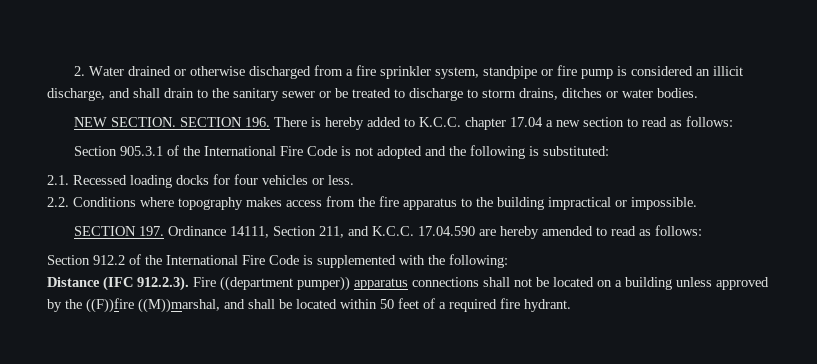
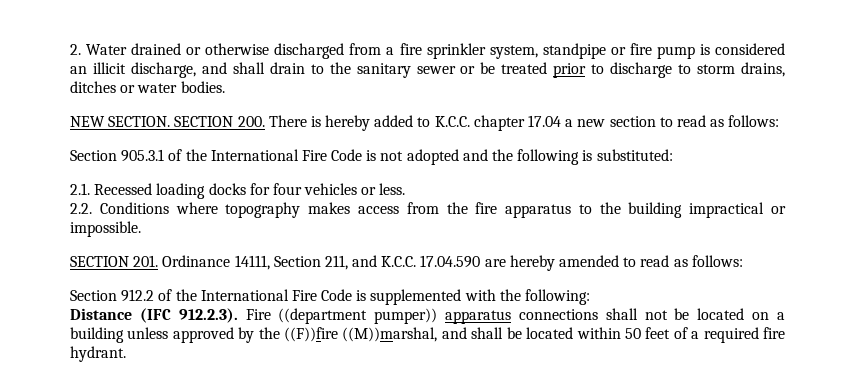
- 2. Water drained or otherwise discharged from a fire sprinkler system, standpipe or fire pump is considered an illicit discharge, and shall drain to the sanitary sewer or be treated to discharge to storm drains, ditches or water bodies.
+ 2. Water drained or otherwise discharged from a fire sprinkler system, standpipe or fire pump is considered an illicit discharge, and shall drain to the sanitary sewer or be treated prior to discharge to storm drains, ditches or water bodies.
- SECTION 196. There is hereby added to K.C.C. chapter 17.04 a new section to read as follows:
+ SECTION 200. There is hereby added to K.C.C. chapter 17.04 a new section to read as follows:
- SECTION 197. Ordinance 14111, Section 211, and K.C.C. 17.04.590 are hereby amended to read as follows:
+ SECTION 201. Ordinance 14111, Section 211, and K.C.C. 17.04.590 are hereby amended to read as follows:

